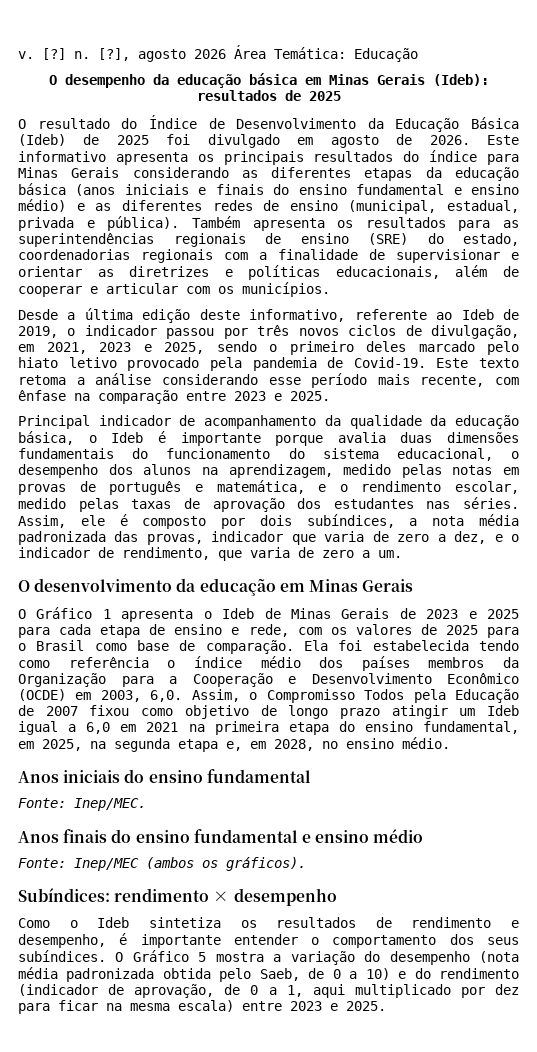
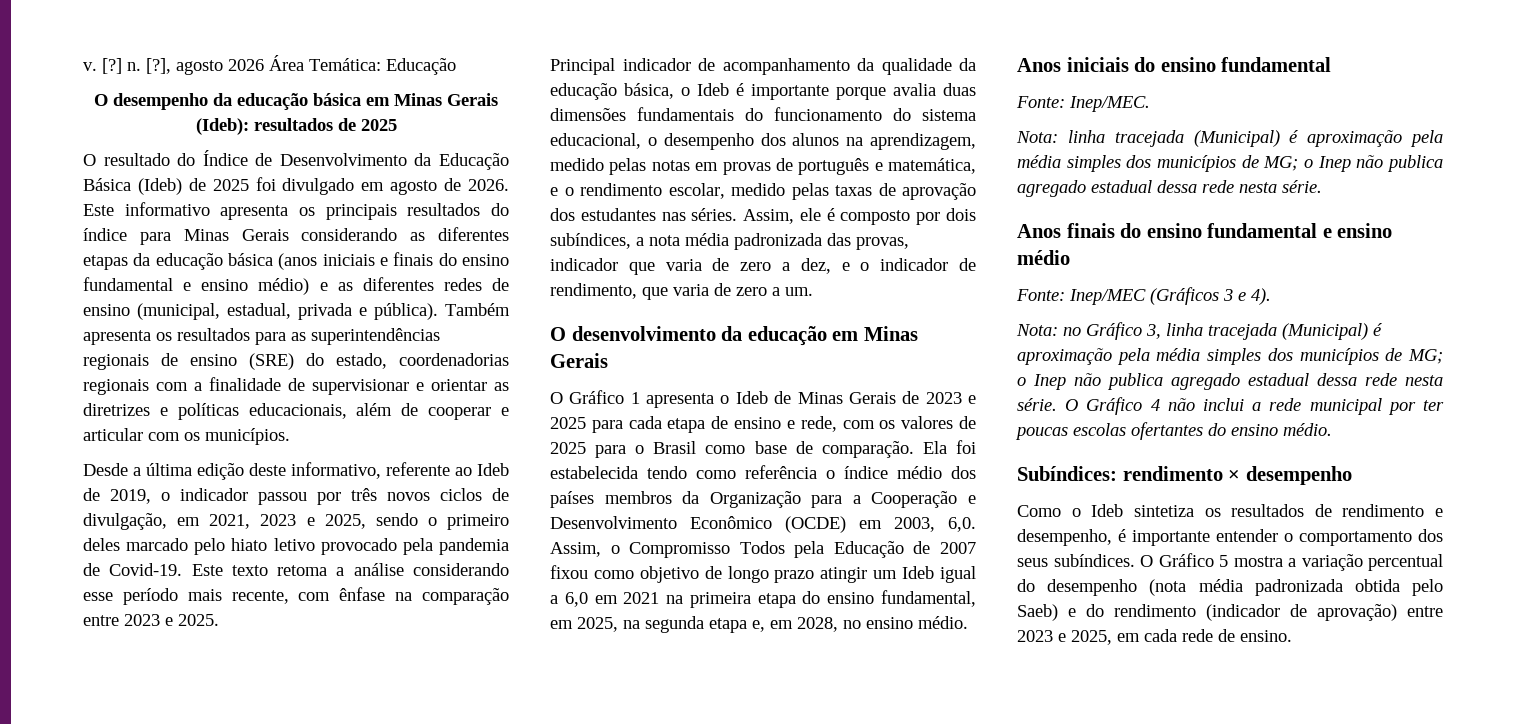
+ Nota: linha tracejada (Municipal) é aproximação pela média simples dos municípios de MG; o Inep não publica agregado estadual dessa rede nesta série.
- Fonte: Inep/MEC (ambos os gráficos).
+ Fonte: Inep/MEC (Gráficos 3 e 4).
+ Nota: no Gráfico 3, linha tracejada (Municipal) é aproximação pela média simples dos municípios de MG; o Inep não publica agregado estadual dessa rede nesta série. O Gráfico 4 não inclui a rede municipal por ter poucas escolas ofertantes do ensino médio.
- O Gráfico 5 mostra a variação do desempenho (nota média padronizada obtida pelo Saeb, de 0 a 10) e do rendimento (indicador de aprovação, de 0 a 1, aqui multiplicado por dez para ficar na mesma escala) entre 2023 e 2025.
+ O Gráfico 5 mostra a variação percentual do desempenho (nota média padronizada obtida pelo Saeb) e do rendimento (indicador de aprovação) entre 2023 e 2025, em cada rede de ensino.

